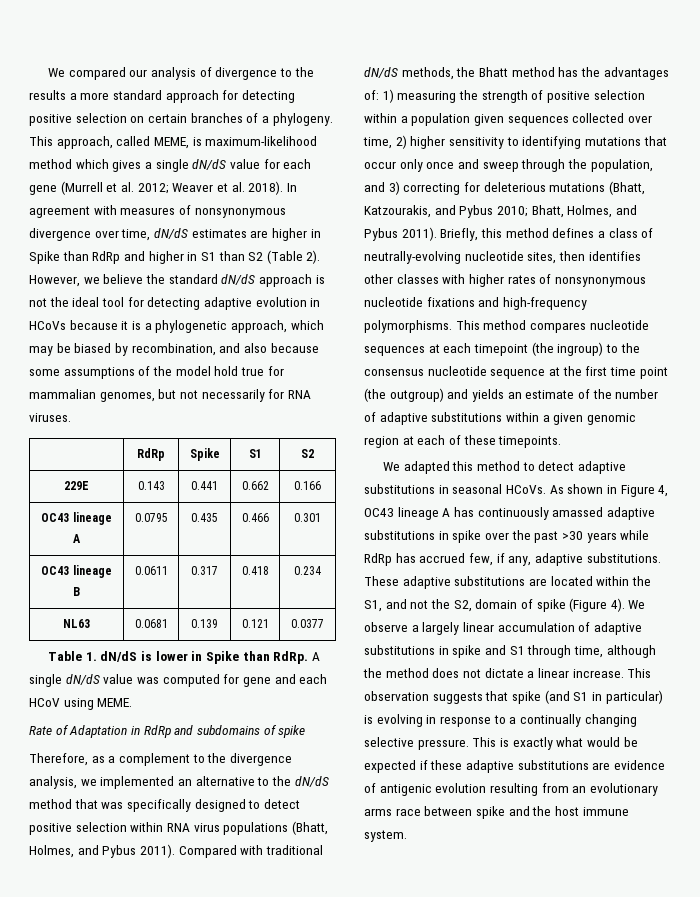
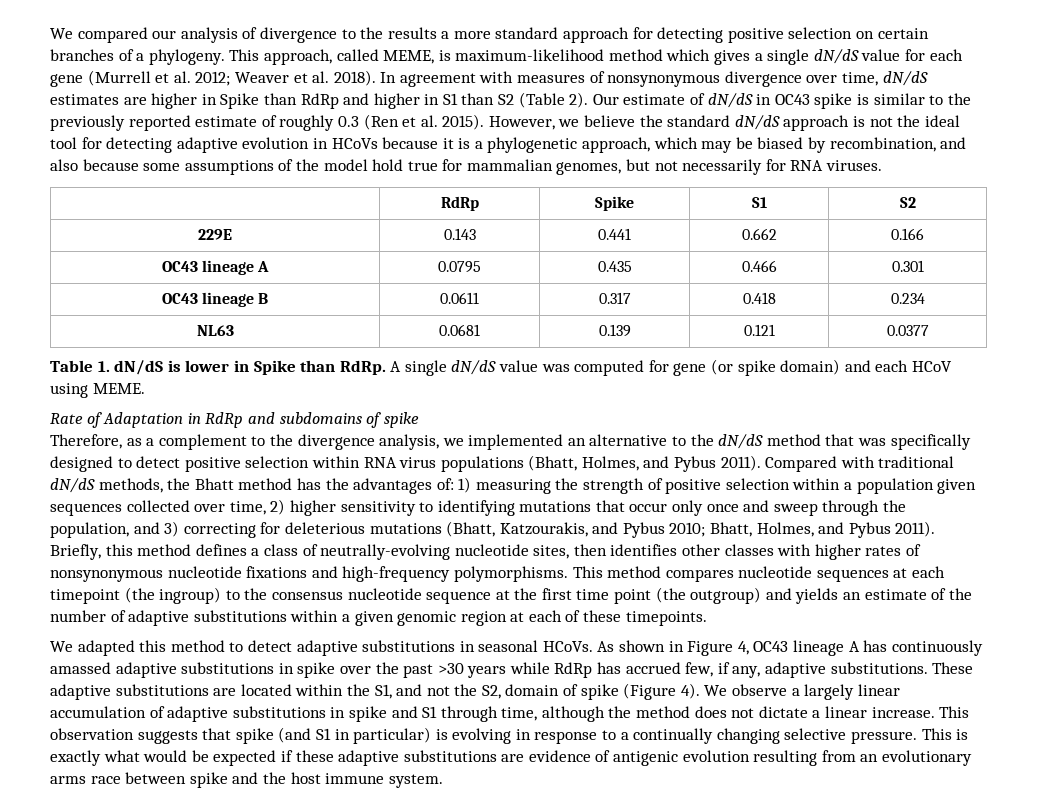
+ Our estimate of dN/dS in OC43 spike is similar to the previously reported estimate of roughly 0.3 (Ren et al. 2015).
- A single dN/dS value was computed for gene and each HCoV using MEME.
+ A single dN/dS value was computed for gene (or spike domain) and each HCoV using MEME.

